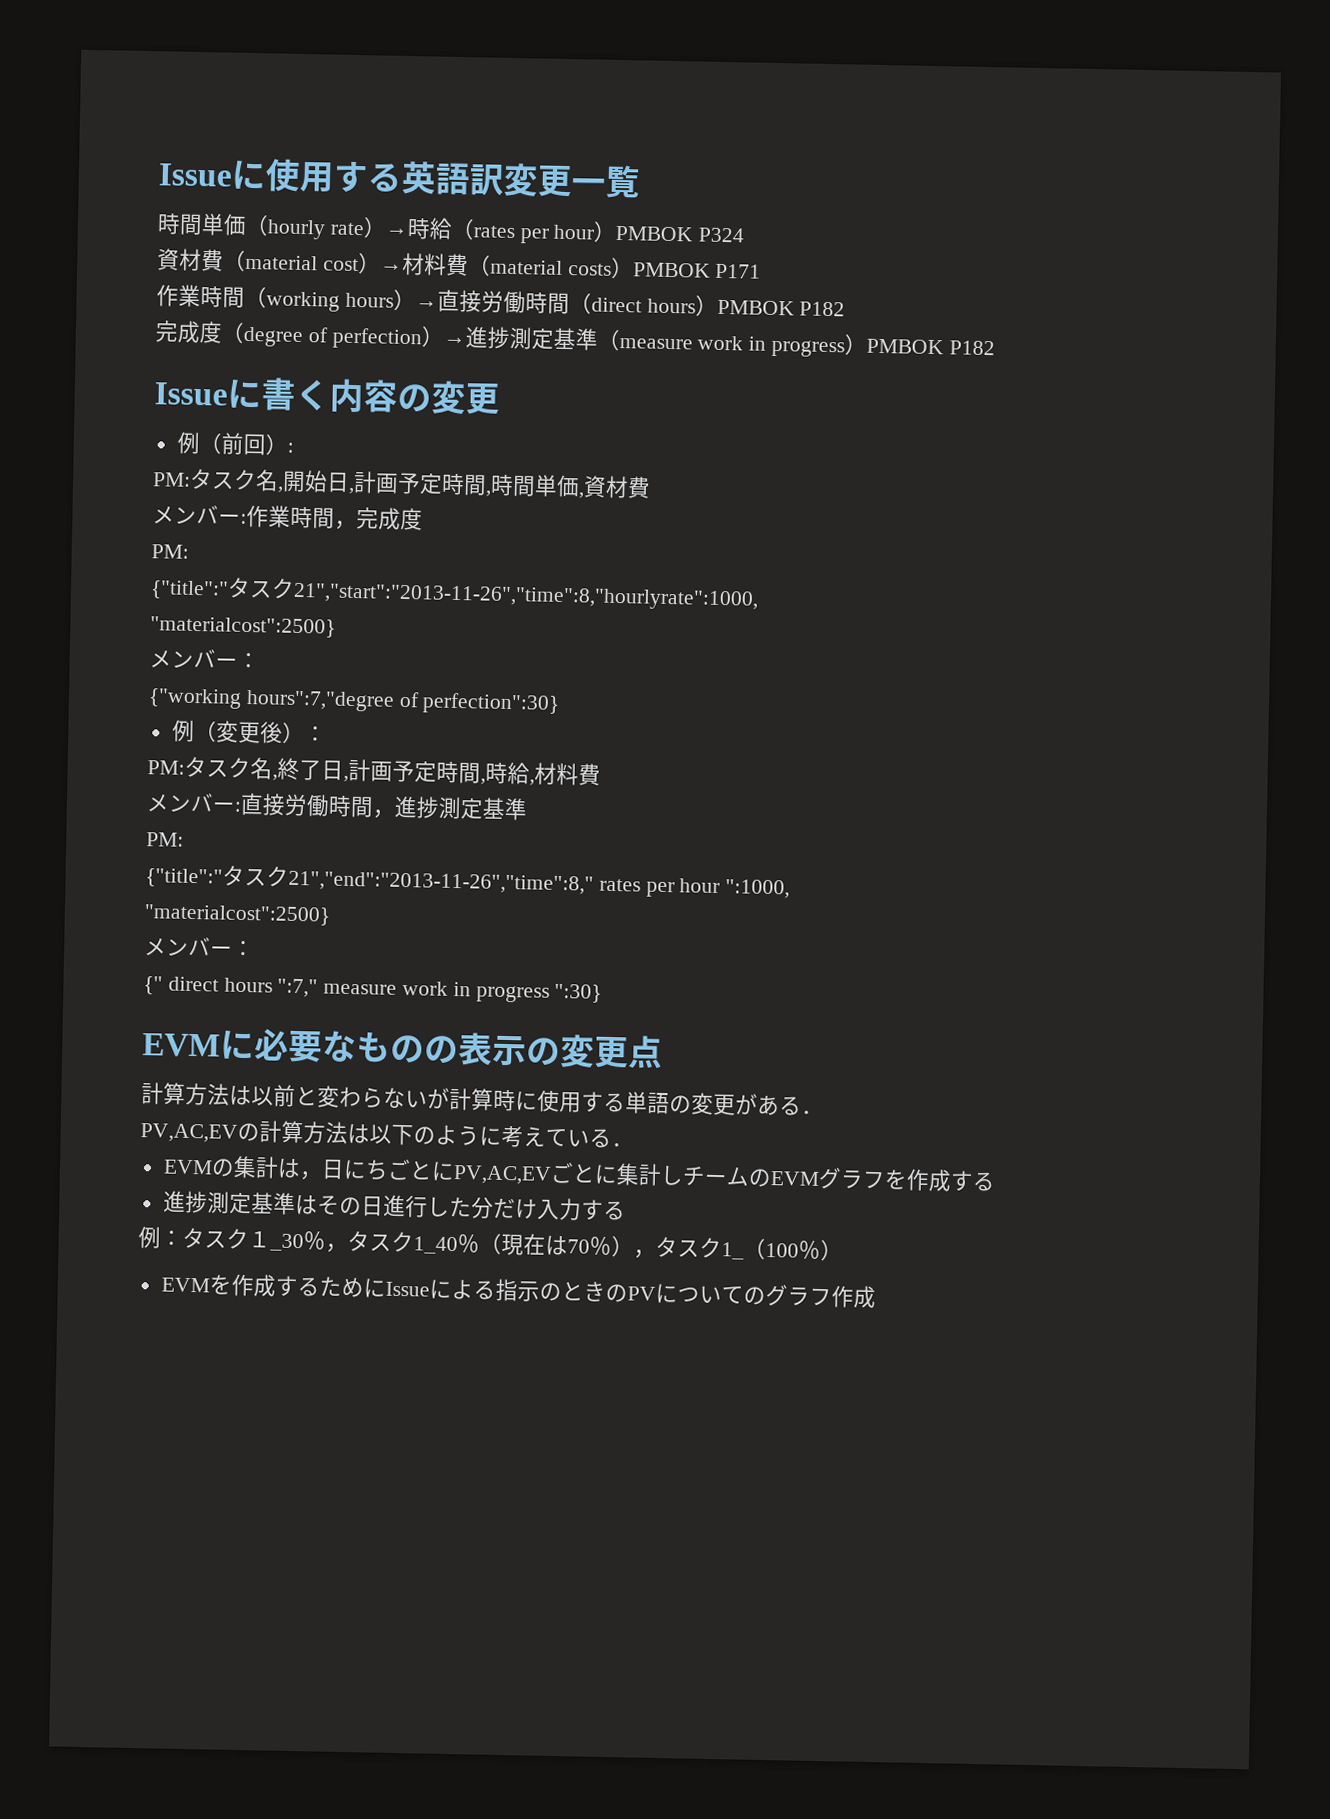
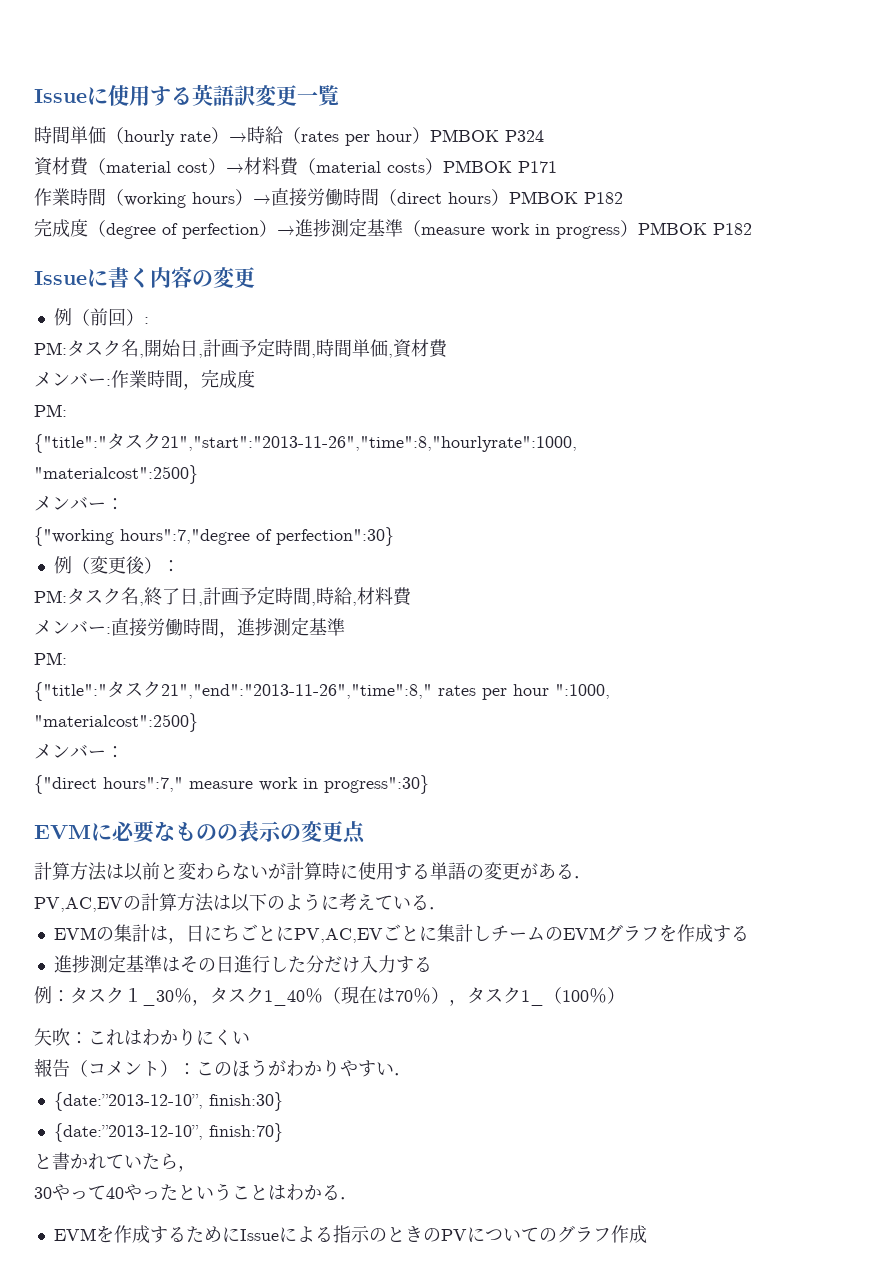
- {" direct hours ":7," measure work in progress ":30}
+ {"direct hours":7," measure work in progress":30}
+ 矢吹：これはわかりにくい
+ 報告（コメント）：このほうがわかりやすい．
+ {date:”2013-12-10”, finish:30}
+ {date:”2013-12-10”, finish:70}
+ と書かれていたら，
+ 30やって40やったということはわかる．

